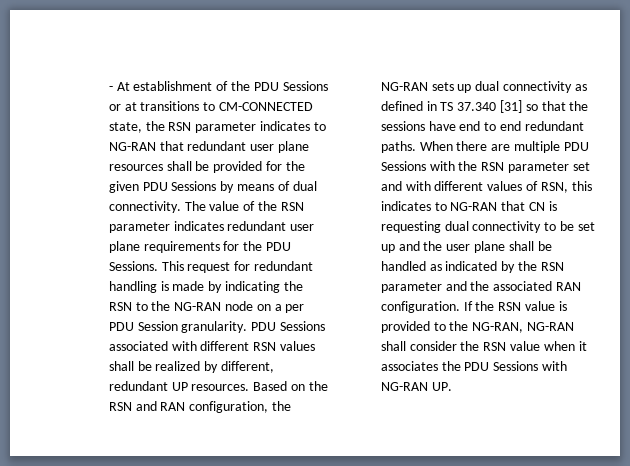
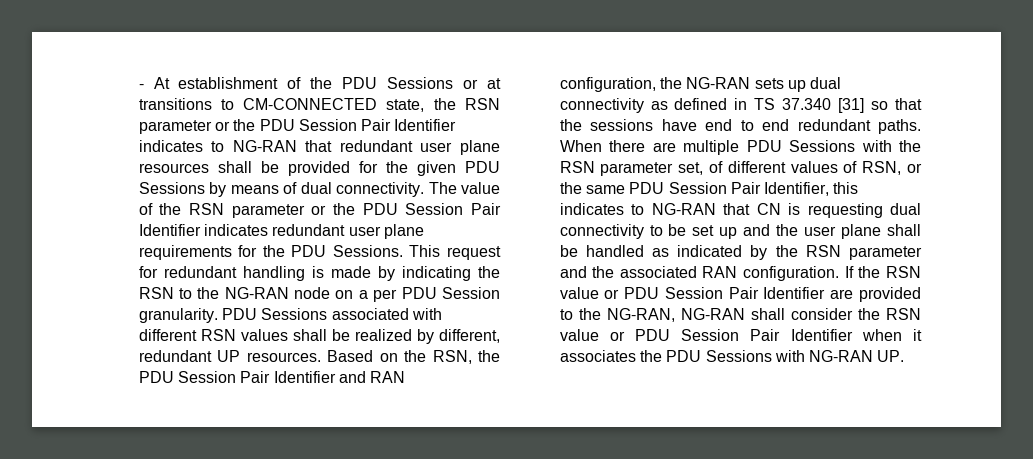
- - At establishment of the PDU Sessions or at transitions to CM-CONNECTED state, the RSN parameter indicates to NG-RAN that redundant user plane resources shall be provided for the given PDU Sessions by means of dual connectivity.
+ - At establishment of the PDU Sessions or at transitions to CM-CONNECTED state, the RSN parameter or the PDU Session Pair Identifier indicates to NG-RAN that redundant user plane resources shall be provided for the given PDU Sessions by means of dual connectivity.
- The value of the RSN parameter indicates redundant user plane requirements for the PDU Sessions.
+ The value of the RSN parameter or the PDU Session Pair Identifier indicates redundant user plane requirements for the PDU Sessions.
- Based on the RSN and RAN configuration, the NG-RAN sets up dual connectivity as defined in TS 37.340 [31] so that the sessions have end to end redundant paths.
+ Based on the RSN, the PDU Session Pair Identifier and RAN configuration, the NG-RAN sets up dual connectivity as defined in TS 37.340 [31] so that the sessions have end to end redundant paths.
- When there are multiple PDU Sessions with the RSN parameter set and with different values of RSN, this indicates to NG-RAN that CN is requesting dual connectivity to be set up and the user plane shall be handled as indicated by the RSN parameter and the associated RAN configuration.
+ When there are multiple PDU Sessions with the RSN parameter set, of different values of RSN, or the same PDU Session Pair Identifier, this indicates to NG-RAN that CN is requesting dual connectivity to be set up and the user plane shall be handled as indicated by the RSN parameter and the associated RAN configuration.
- If the RSN value is provided to the NG-RAN, NG-RAN shall consider the RSN value when it associates the PDU Sessions with NG-RAN UP.
+ If the RSN value or PDU Session Pair Identifier are provided to the NG-RAN, NG-RAN shall consider the RSN value or PDU Session Pair Identifier when it associates the PDU Sessions with NG-RAN UP.

